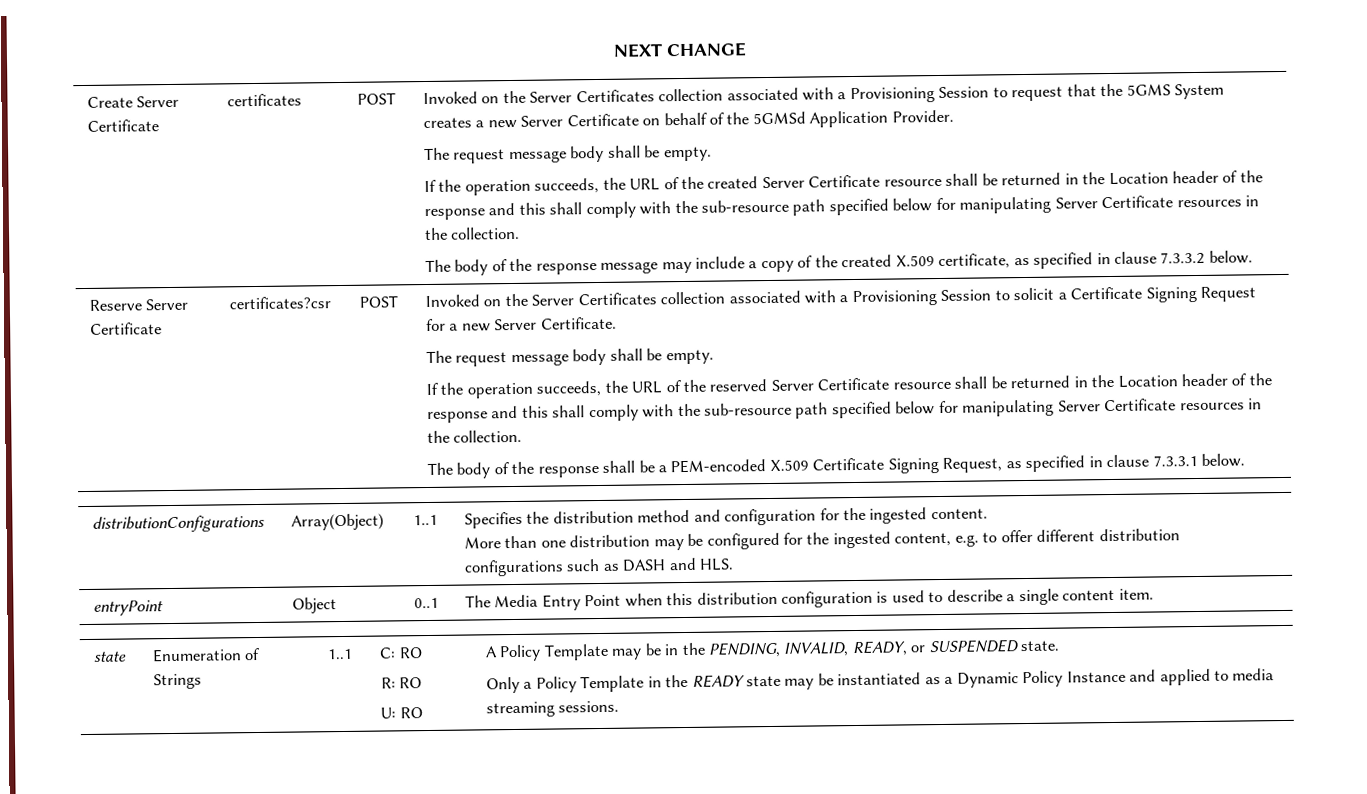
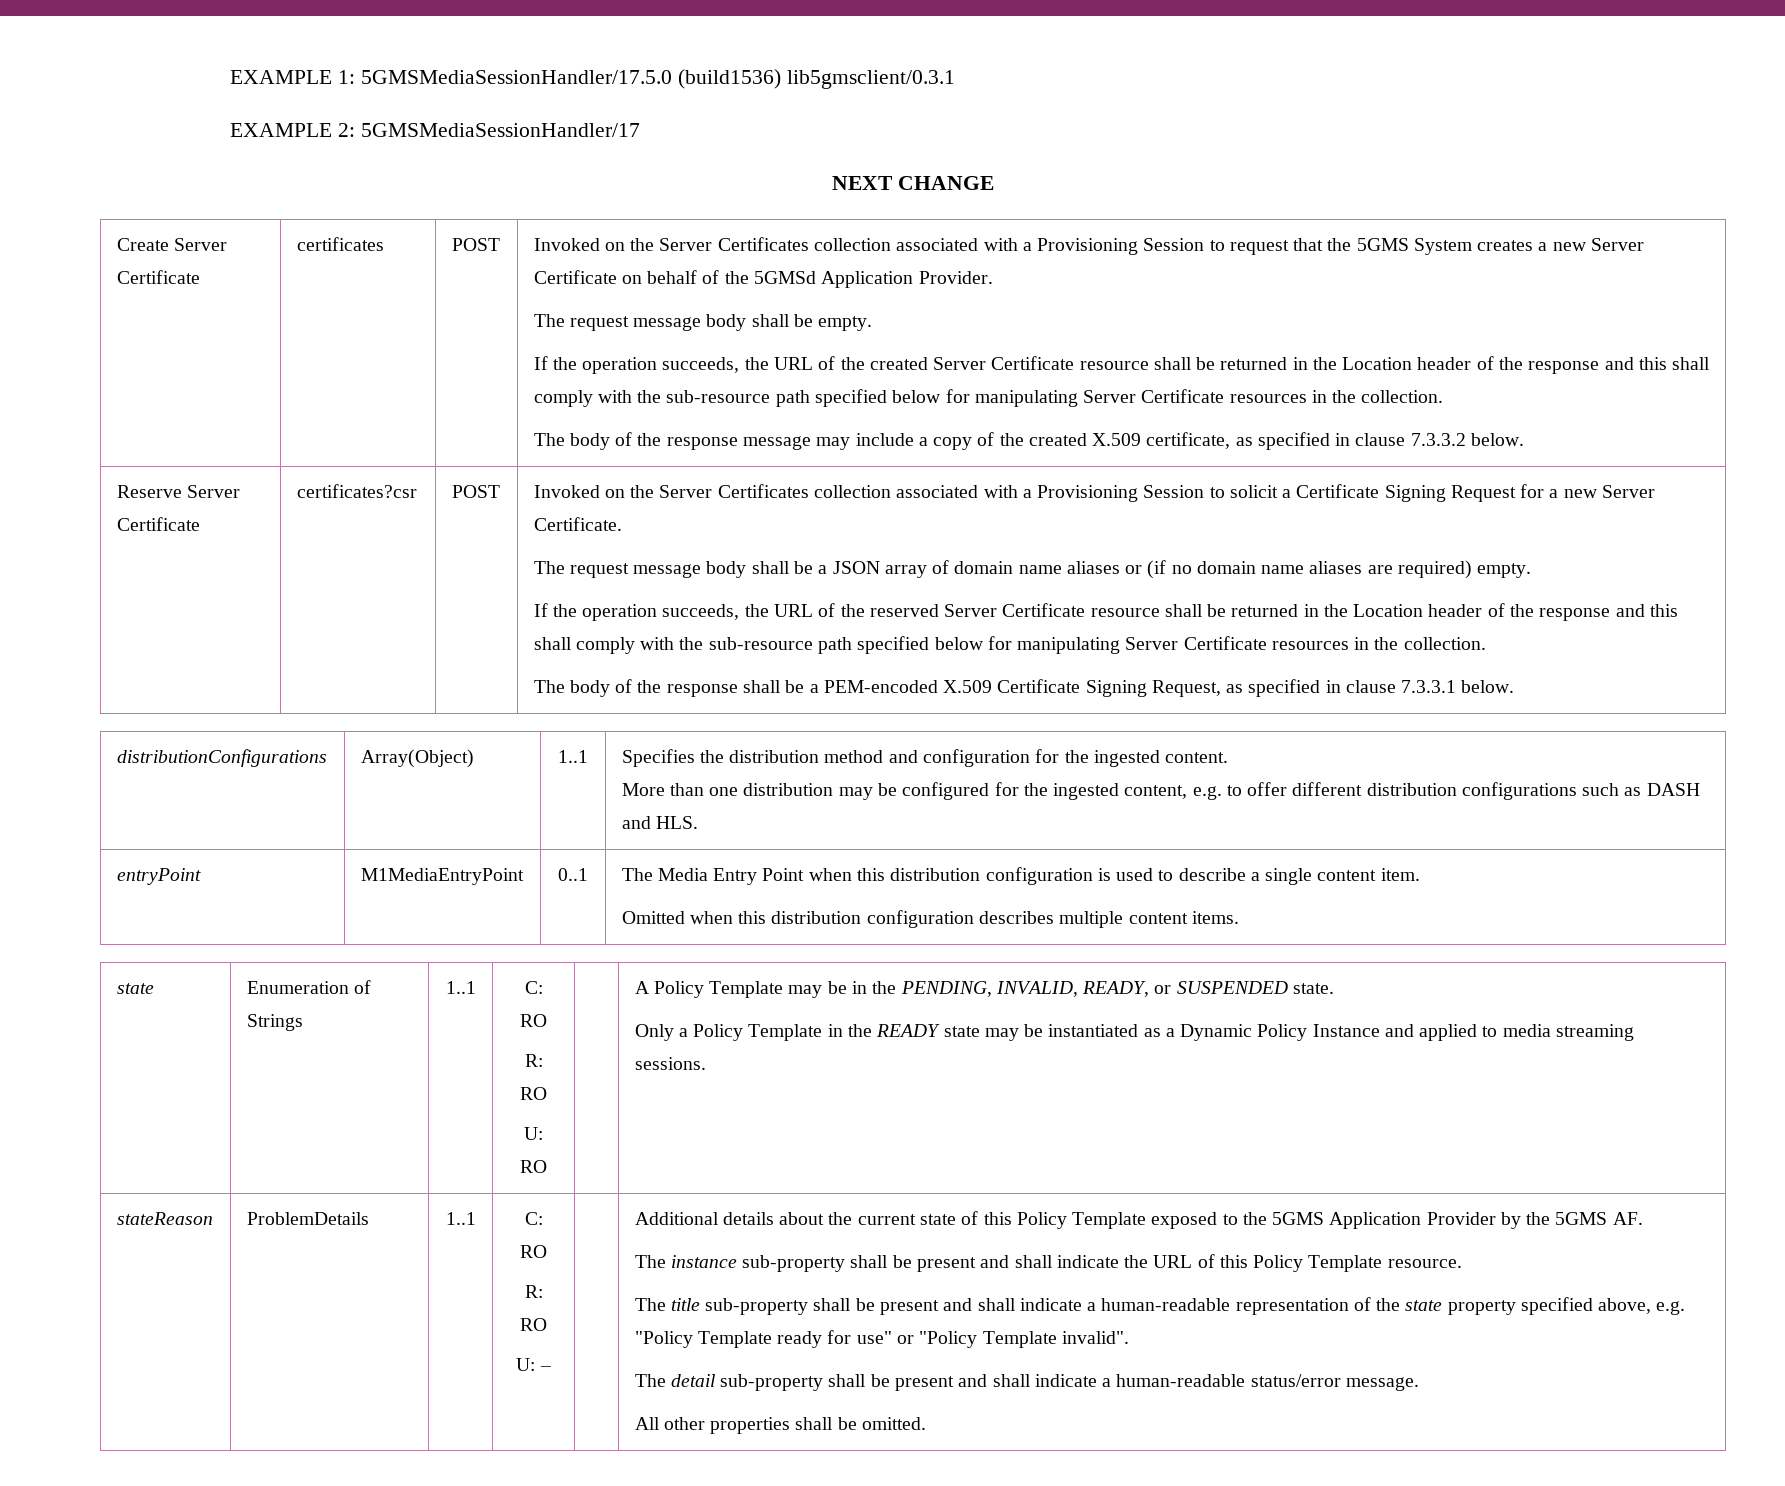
+ EXAMPLE 1: 5GMSMediaSessionHandler/17.5.0 (build1536) lib5gmsclient/0.3.1
+ EXAMPLE 2: 5GMSMediaSessionHandler/17
  Invoked on the Server Certificates collection associated with a Provisioning Session to solicit a Certificate Signing Request for a new Server Certificate.
- The request message body shall be empty.
+ The request message body shall be a JSON array of domain name aliases or (if no domain name aliases are required) empty.
- entryPoint | Object | 0..1 | The Media Entry Point when this distribution configuration is used to describe a single content item.
+ entryPoint | M1MediaEntryPoint | 0..1 | The Media Entry Point when this distribution configuration is used to describe a single content item.
+ Omitted when this distribution configuration describes multiple content items.
+ stateReason | ProblemDetails | 1..1 | C: RO
+ R: RO
+ U: – | | Additional details about the current state of this Policy Template exposed to the 5GMS Application Provider by the 5GMS AF.
+ The instance sub-property shall be present and shall indicate the URL of this Policy Template resource.
+ The title sub-property shall be present and shall indicate a human-readable representation of the state property specified above, e.g. "Policy Template ready for use" or "Policy Template invalid".
+ The detail sub-property shall be present and shall indicate a human-readable status/error message.
+ All other properties shall be omitted.

